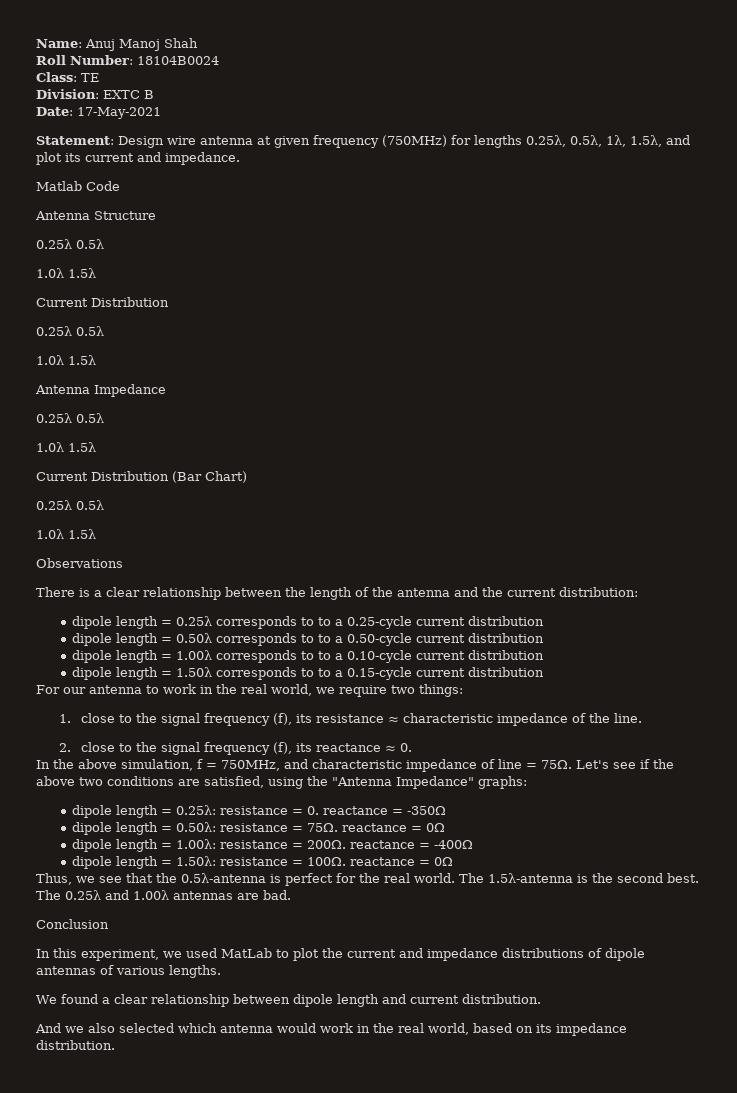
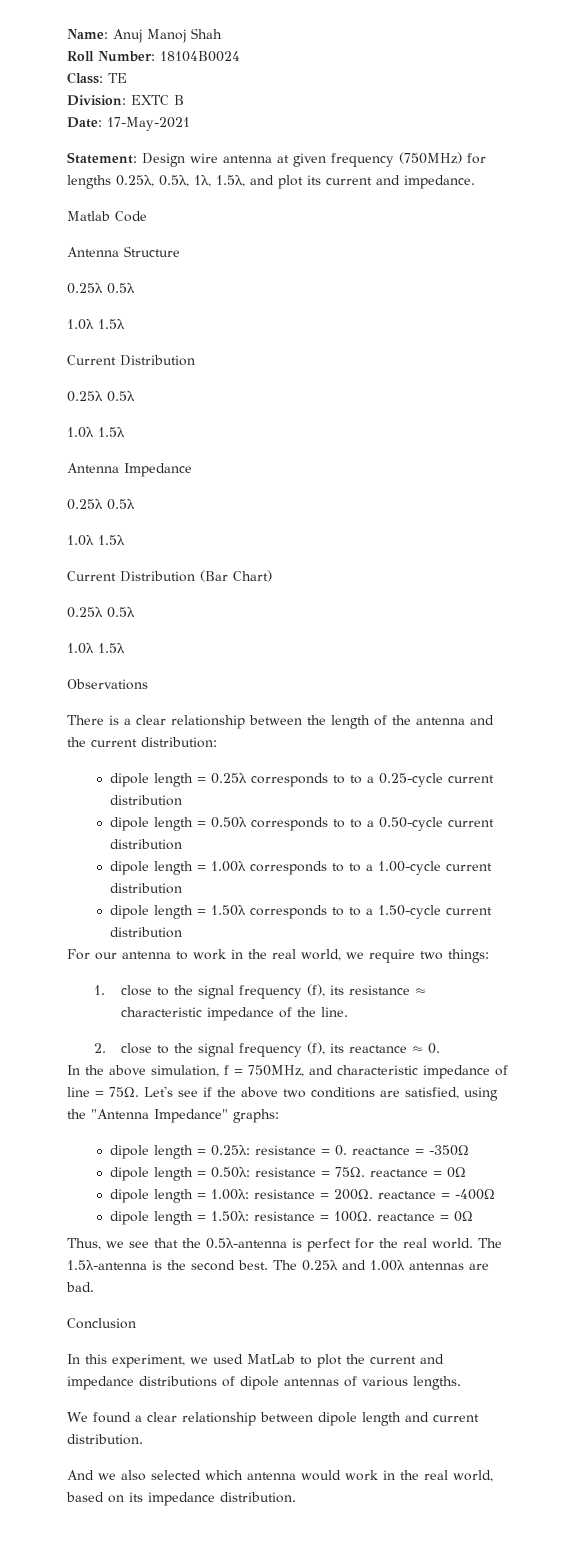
- dipole length = 1.00λ corresponds to to a 0.10-cycle current distribution
+ dipole length = 1.00λ corresponds to to a 1.00-cycle current distribution
- dipole length = 1.50λ corresponds to to a 0.15-cycle current distribution
+ dipole length = 1.50λ corresponds to to a 1.50-cycle current distribution

